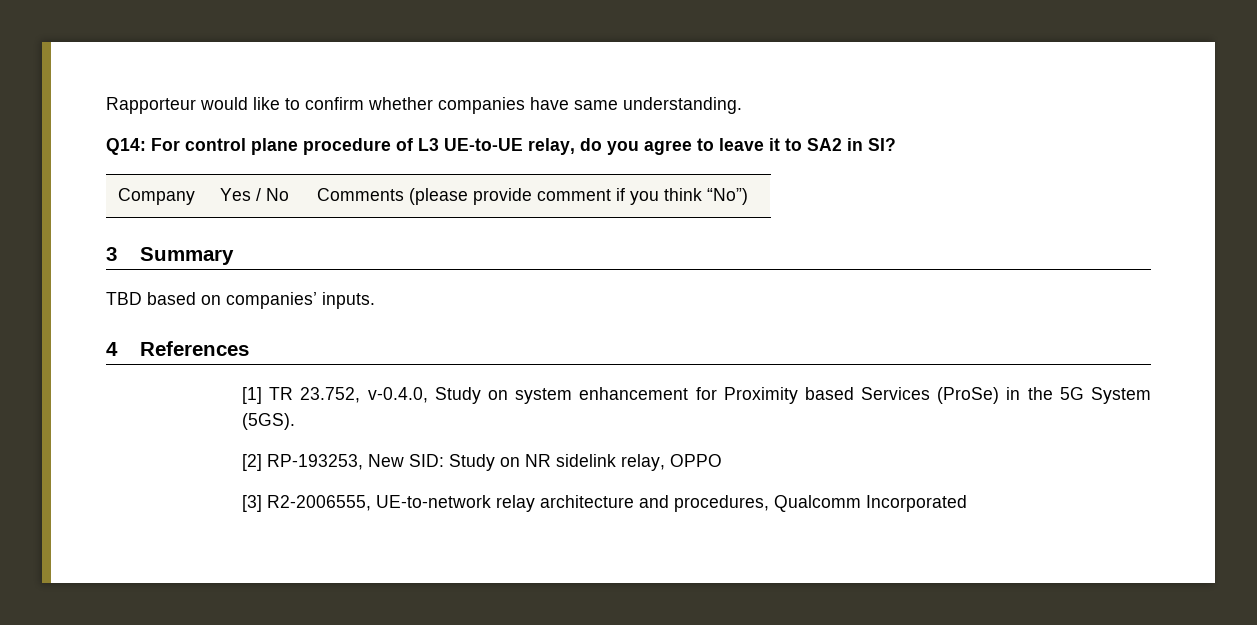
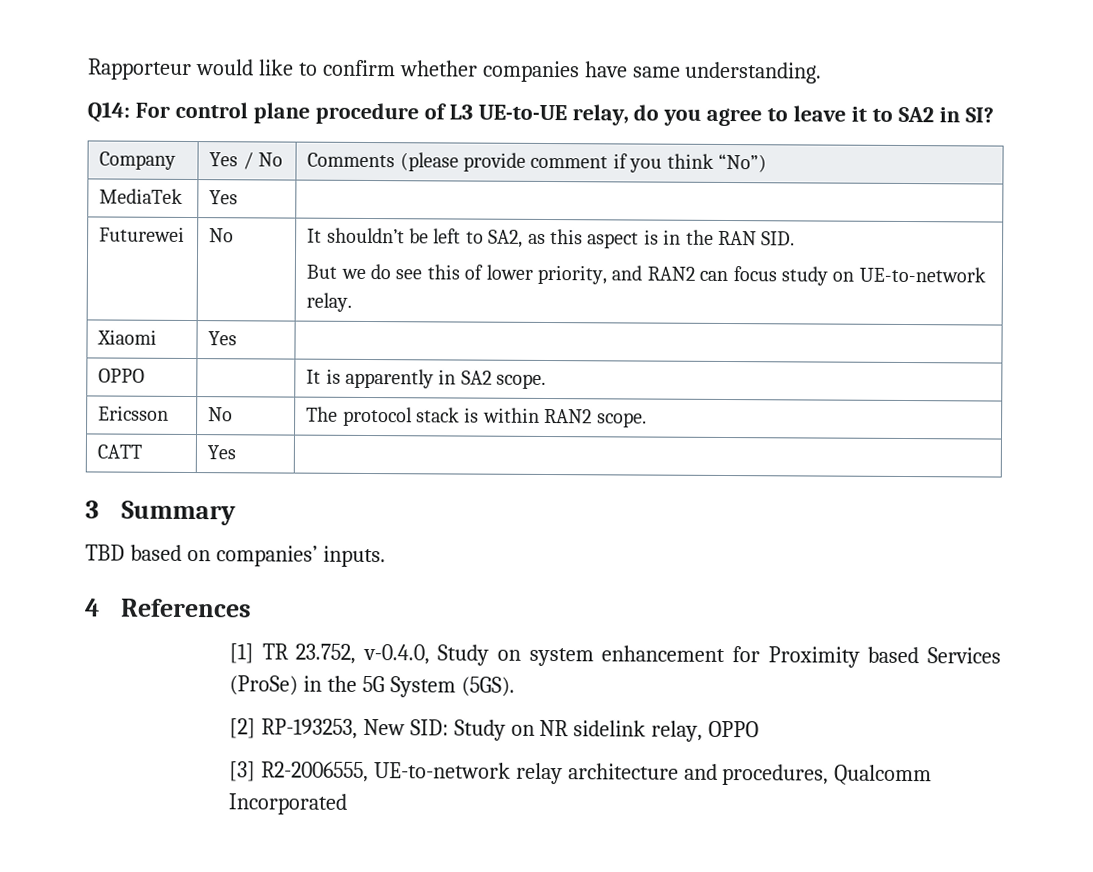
+ MediaTek | Yes |
+ Futurewei | No | It shouldn’t be left to SA2, as this aspect is in the RAN SID.
+ But we do see this of lower priority, and RAN2 can focus study on UE-to-network relay.
+ Xiaomi | Yes |
+ OPPO | | It is apparently in SA2 scope.
+ Ericsson | No | The protocol stack is within RAN2 scope.
+ CATT | Yes |

